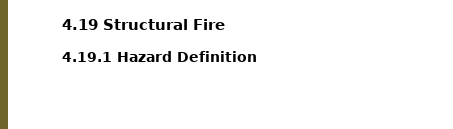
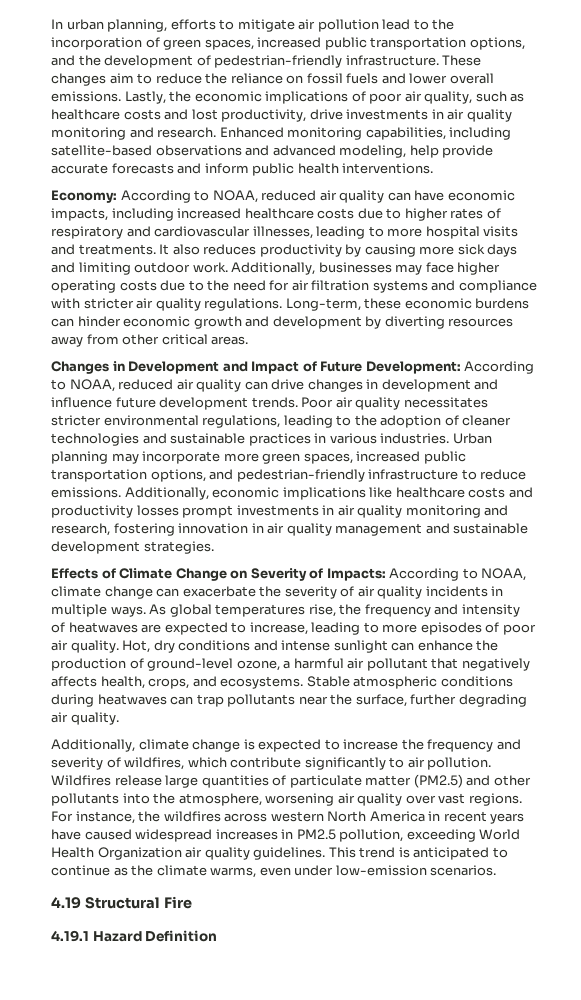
+ In urban planning, efforts to mitigate air pollution lead to the incorporation of green spaces, increased public transportation options, and the development of pedestrian-friendly infrastructure. These changes aim to reduce the reliance on fossil fuels and lower overall emissions. Lastly, the economic implications of poor air quality, such as healthcare costs and lost productivity, drive investments in air quality monitoring and research. Enhanced monitoring capabilities, including satellite-based observations and advanced modeling, help provide accurate forecasts and inform public health interventions.
+ Economy: According to NOAA, reduced air quality can have economic impacts, including increased healthcare costs due to higher rates of respiratory and cardiovascular illnesses, leading to more hospital visits and treatments. It also reduces productivity by causing more sick days and limiting outdoor work. Additionally, businesses may face higher operating costs due to the need for air filtration systems and compliance with stricter air quality regulations. Long-term, these economic burdens can hinder economic growth and development by diverting resources away from other critical areas.
+ Changes in Development and Impact of Future Development: According to NOAA, reduced air quality can drive changes in development and influence future development trends. Poor air quality necessitates stricter environmental regulations, leading to the adoption of cleaner technologies and sustainable practices in various industries. Urban planning may incorporate more green spaces, increased public transportation options, and pedestrian-friendly infrastructure to reduce emissions. Additionally, economic implications like healthcare costs and productivity losses prompt investments in air quality monitoring and research, fostering innovation in air quality management and sustainable development strategies.
+ Effects of Climate Change on Severity of Impacts: According to NOAA, climate change can exacerbate the severity of air quality incidents in multiple ways. As global temperatures rise, the frequency and intensity of heatwaves are expected to increase, leading to more episodes of poor air quality. Hot, dry conditions and intense sunlight can enhance the production of ground-level ozone, a harmful air pollutant that negatively affects health, crops, and ecosystems. Stable atmospheric conditions during heatwaves can trap pollutants near the surface, further degrading air quality.
+ Additionally, climate change is expected to increase the frequency and severity of wildfires, which contribute significantly to air pollution. Wildfires release large quantities of particulate matter (PM2.5) and other pollutants into the atmosphere, worsening air quality over vast regions. For instance, the wildfires across western North America in recent years have caused widespread increases in PM2.5 pollution, exceeding World Health Organization air quality guidelines. This trend is anticipated to continue as the climate warms, even under low-emission scenarios.

